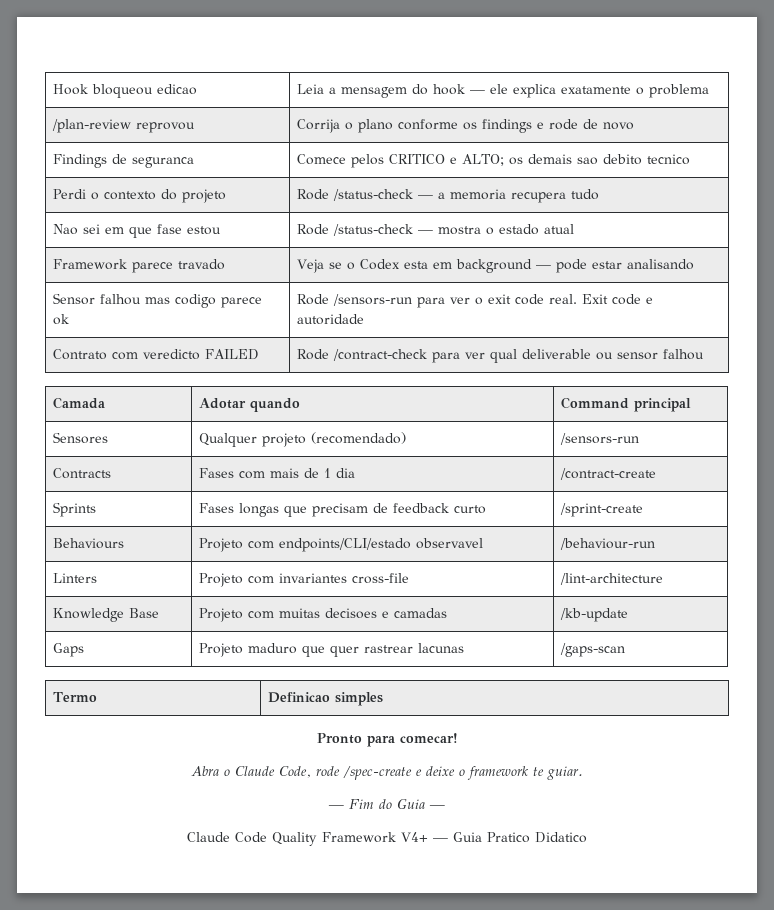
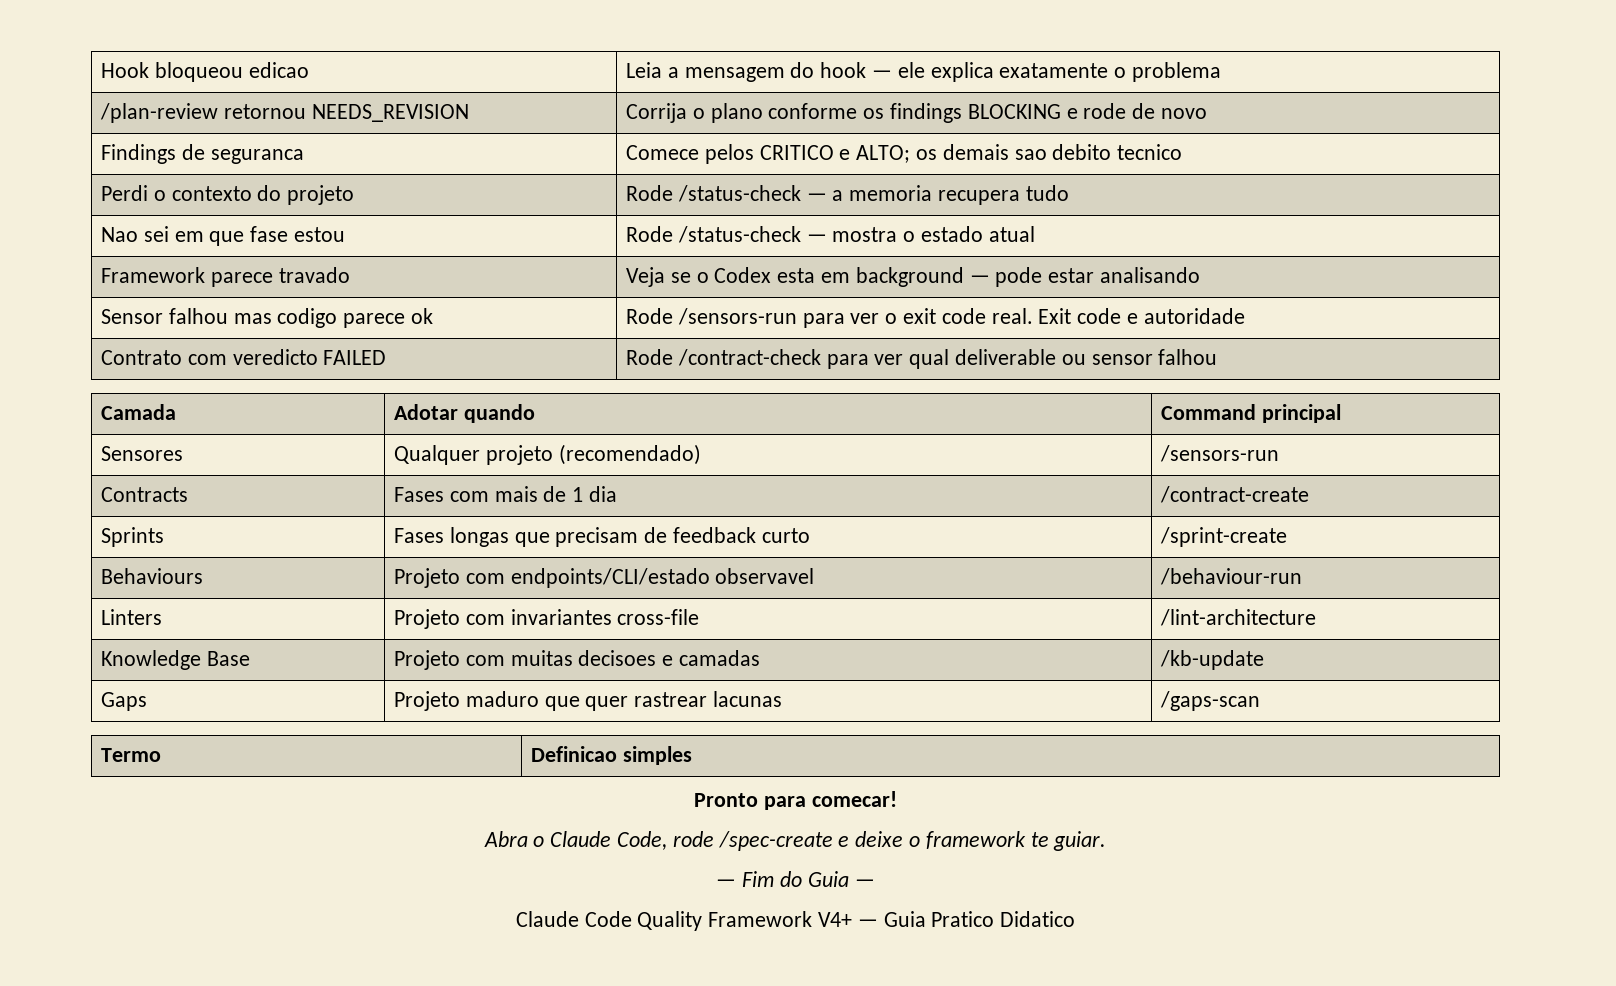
- /plan-review reprovou | Corrija o plano conforme os findings e rode de novo
+ /plan-review retornou NEEDS_REVISION | Corrija o plano conforme os findings BLOCKING e rode de novo

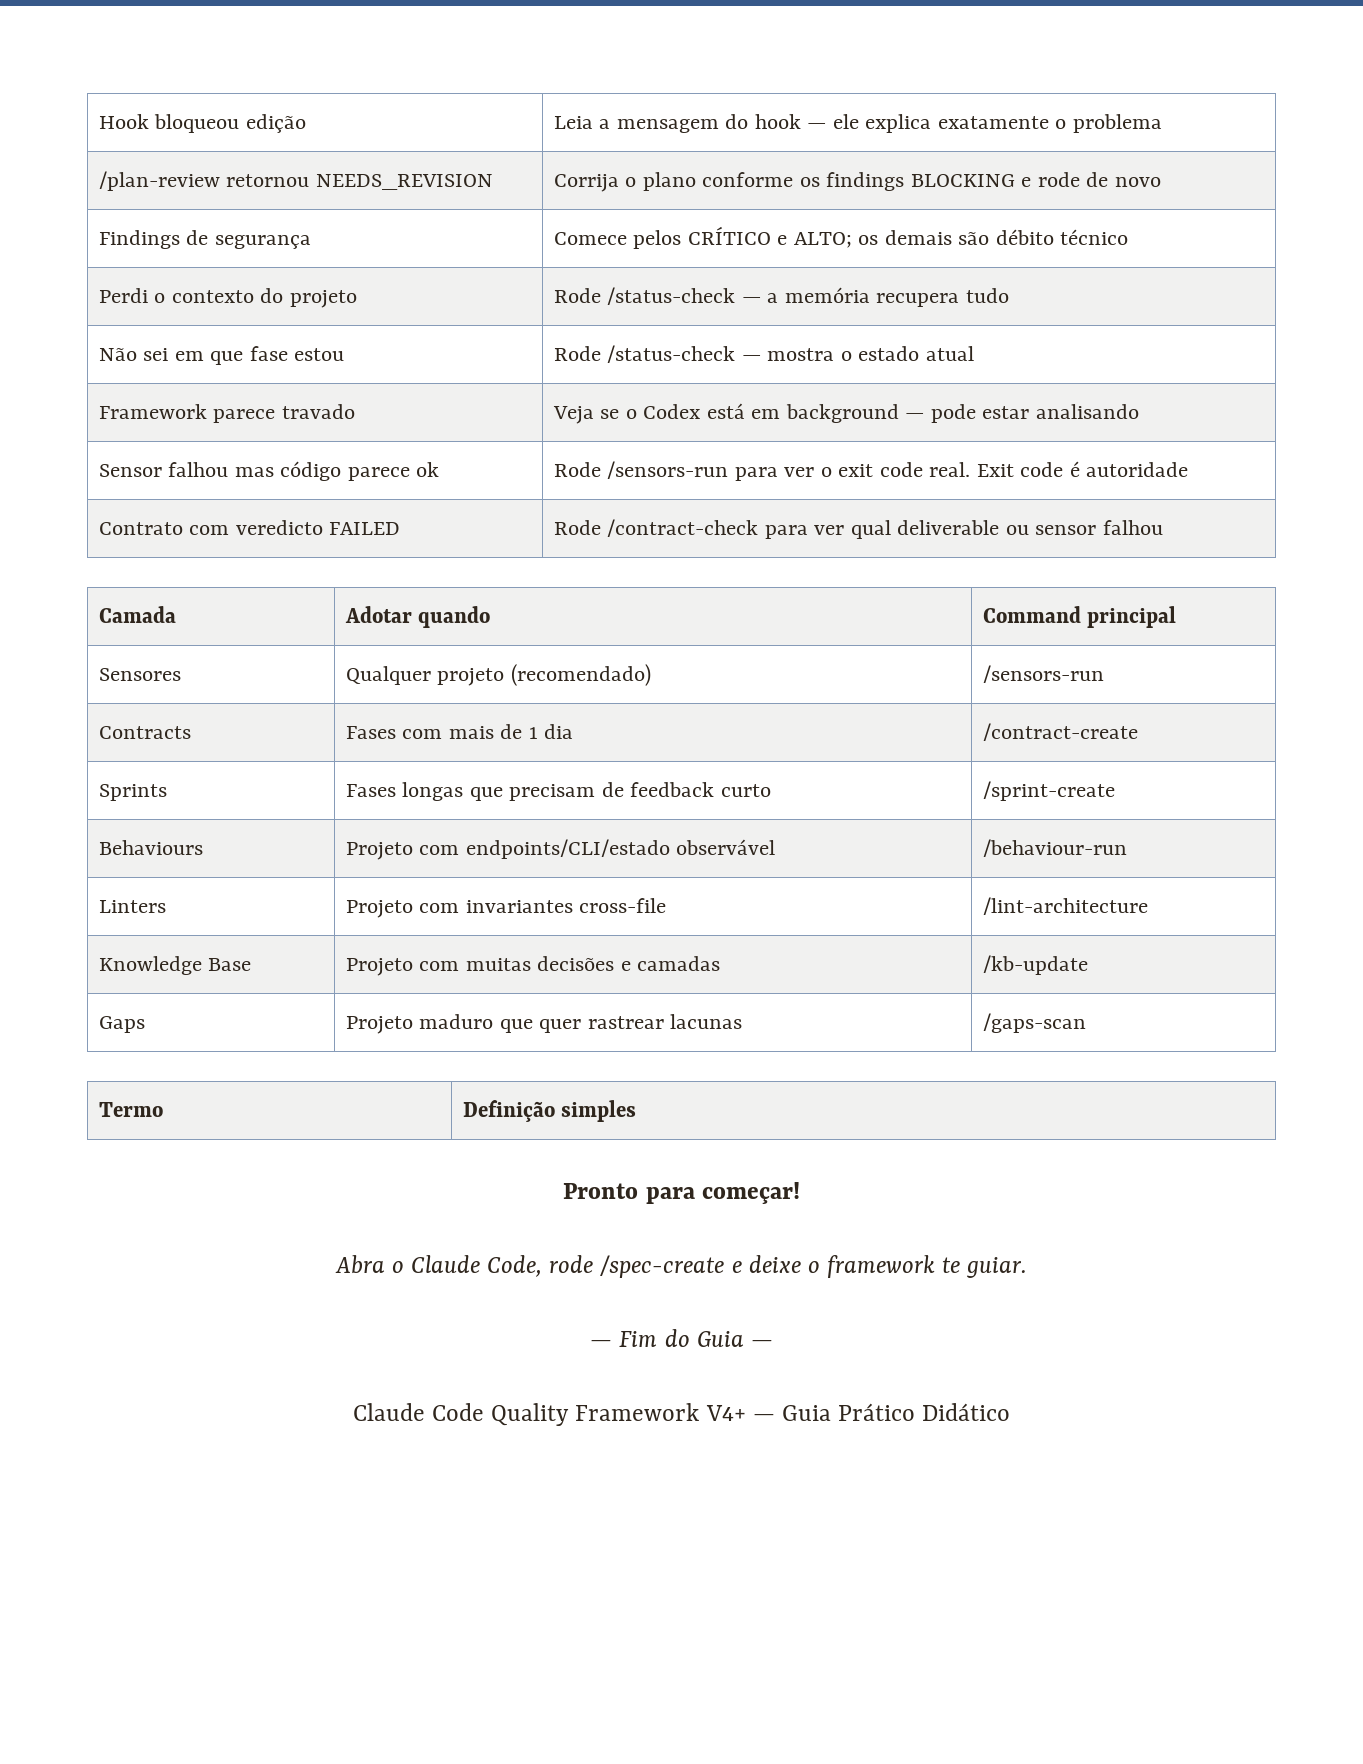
- Hook bloqueou edicao | Leia a mensagem do hook — ele explica exatamente o problema
+ Hook bloqueou edição | Leia a mensagem do hook — ele explica exatamente o problema
- Findings de seguranca | Comece pelos CRITICO e ALTO; os demais sao debito tecnico
+ Findings de segurança | Comece pelos CRÍTICO e ALTO; os demais são débito técnico
- Perdi o contexto do projeto | Rode /status-check — a memoria recupera tudo
+ Perdi o contexto do projeto | Rode /status-check — a memória recupera tudo
- Nao sei em que fase estou | Rode /status-check — mostra o estado atual
+ Não sei em que fase estou | Rode /status-check — mostra o estado atual
- Framework parece travado | Veja se o Codex esta em background — pode estar analisando
+ Framework parece travado | Veja se o Codex está em background — pode estar analisando
- Sensor falhou mas codigo parece ok | Rode /sensors-run para ver o exit code real. Exit code e autoridade
+ Sensor falhou mas código parece ok | Rode /sensors-run para ver o exit code real. Exit code é autoridade
- Behaviours | Projeto com endpoints/CLI/estado observavel | /behaviour-run
+ Behaviours | Projeto com endpoints/CLI/estado observável | /behaviour-run
- Knowledge Base | Projeto com muitas decisoes e camadas | /kb-update
+ Knowledge Base | Projeto com muitas decisões e camadas | /kb-update
- Termo | Definicao simples
+ Termo | Definição simples
- Pronto para comecar!
+ Pronto para começar!
- Claude Code Quality Framework V4+ — Guia Pratico Didatico
+ Claude Code Quality Framework V4+ — Guia Prático Didático

